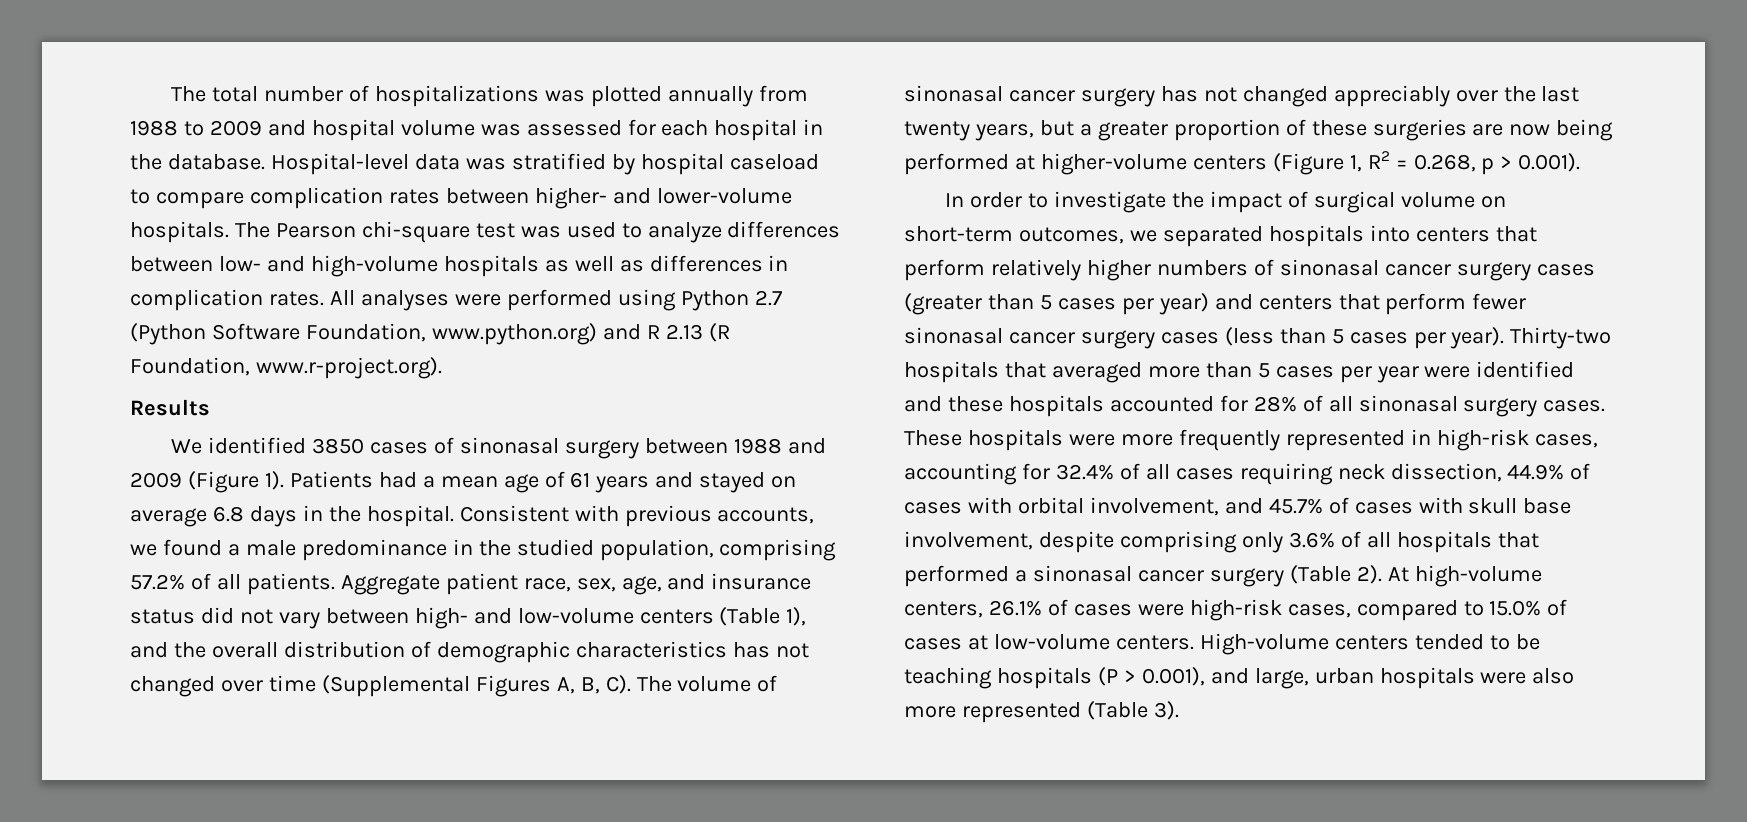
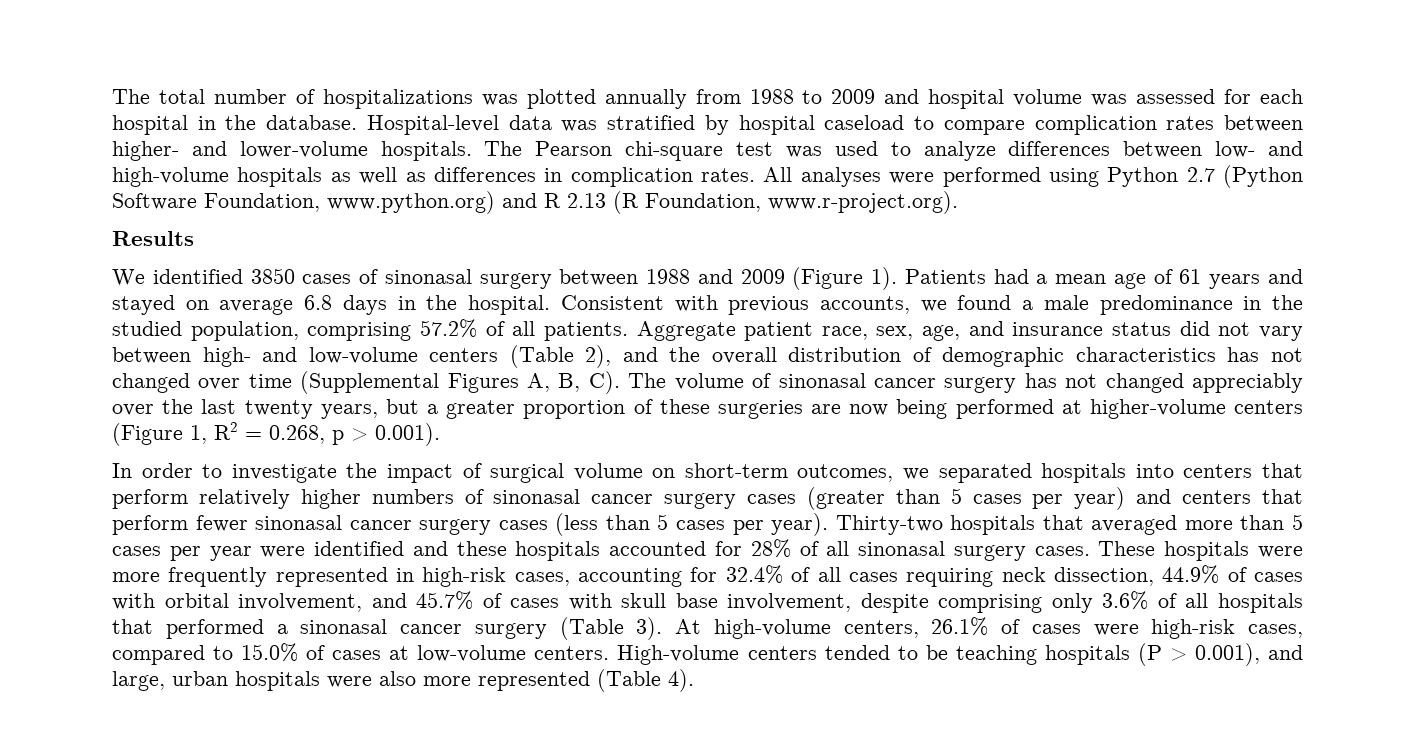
- Aggregate patient race, sex, age, and insurance status did not vary between high- and low-volume centers (Table 1), and the overall distribution of demographic characteristics has not changed over time (Supplemental Figures A, B, C). The volume of sinonasal cancer surgery has not changed appreciably over the last twenty years, but a greater proportion of these surgeries are now being performed at higher-volume centers (Figure 1, R2 = 0.268, p > 0.001).
+ Aggregate patient race, sex, age, and insurance status did not vary between high- and low-volume centers (Table 2), and the overall distribution of demographic characteristics has not changed over time (Supplemental Figures A, B, C). The volume of sinonasal cancer surgery has not changed appreciably over the last twenty years, but a greater proportion of these surgeries are now being performed at higher-volume centers (Figure 1, R2 = 0.268, p > 0.001).
- These hospitals were more frequently represented in high-risk cases, accounting for 32.4% of all cases requiring neck dissection, 44.9% of cases with orbital involvement, and 45.7% of cases with skull base involvement, despite comprising only 3.6% of all hospitals that performed a sinonasal cancer surgery (Table 2).
+ These hospitals were more frequently represented in high-risk cases, accounting for 32.4% of all cases requiring neck dissection, 44.9% of cases with orbital involvement, and 45.7% of cases with skull base involvement, despite comprising only 3.6% of all hospitals that performed a sinonasal cancer surgery (Table 3).
- High-volume centers tended to be teaching hospitals (P > 0.001), and large, urban hospitals were also more represented (Table 3).
+ High-volume centers tended to be teaching hospitals (P > 0.001), and large, urban hospitals were also more represented (Table 4).

